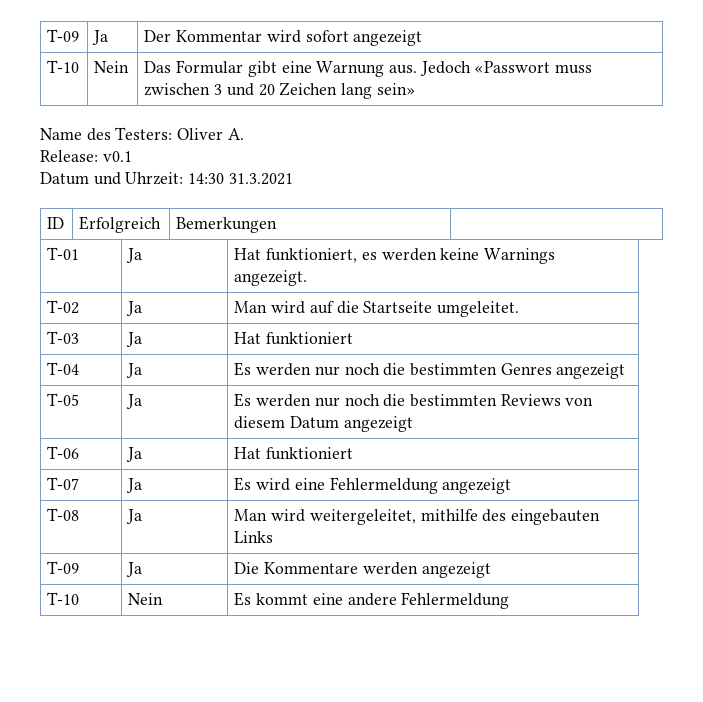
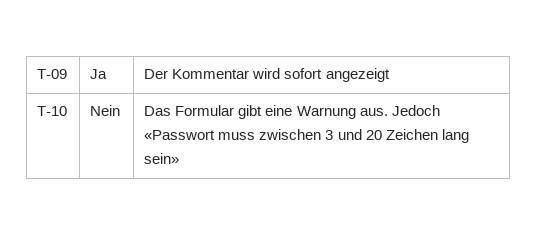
- Name des Testers: Oliver A.
- Release: v0.1
- Datum und Uhrzeit: 14:30 31.3.2021
- ID | Erfolgreich | Bemerkungen |
- T-01 | Ja | Hat funktioniert, es werden keine Warnings angezeigt.
- T-02 | Ja | Man wird auf die Startseite umgeleitet.
- T-03 | Ja | Hat funktioniert
- T-04 | Ja | Es werden nur noch die bestimmten Genres angezeigt
- T-05 | Ja | Es werden nur noch die bestimmten Reviews von diesem Datum angezeigt
- T-06 | Ja | Hat funktioniert
- T-07 | Ja | Es wird eine Fehlermeldung angezeigt
- T-08 | Ja | Man wird weitergeleitet, mithilfe des eingebauten Links
- T-09 | Ja | Die Kommentare werden angezeigt
- T-10 | Nein | Es kommt eine andere Fehlermeldung

